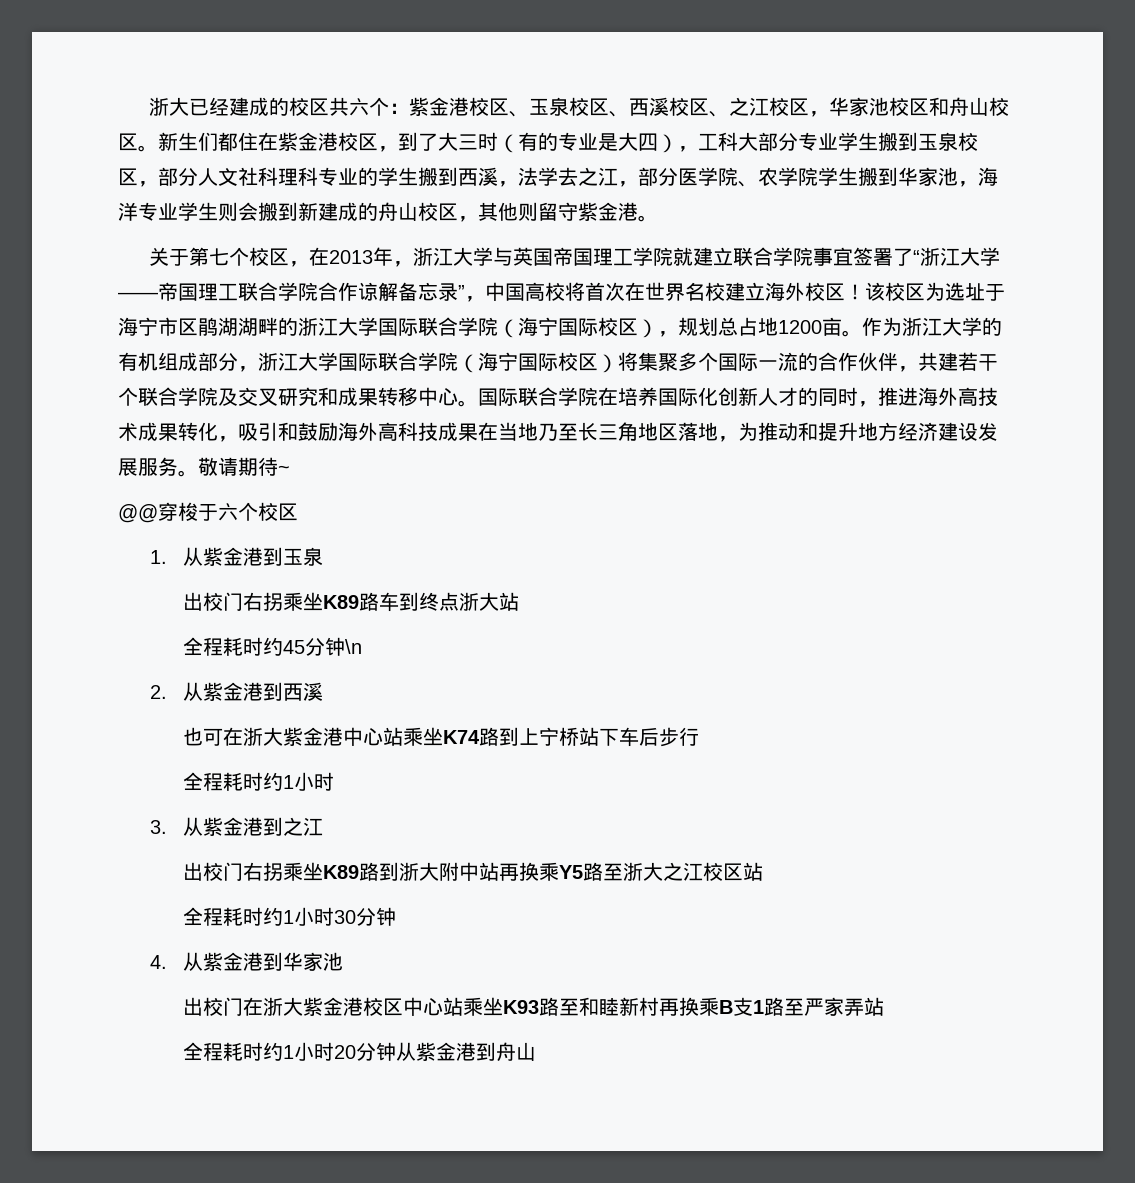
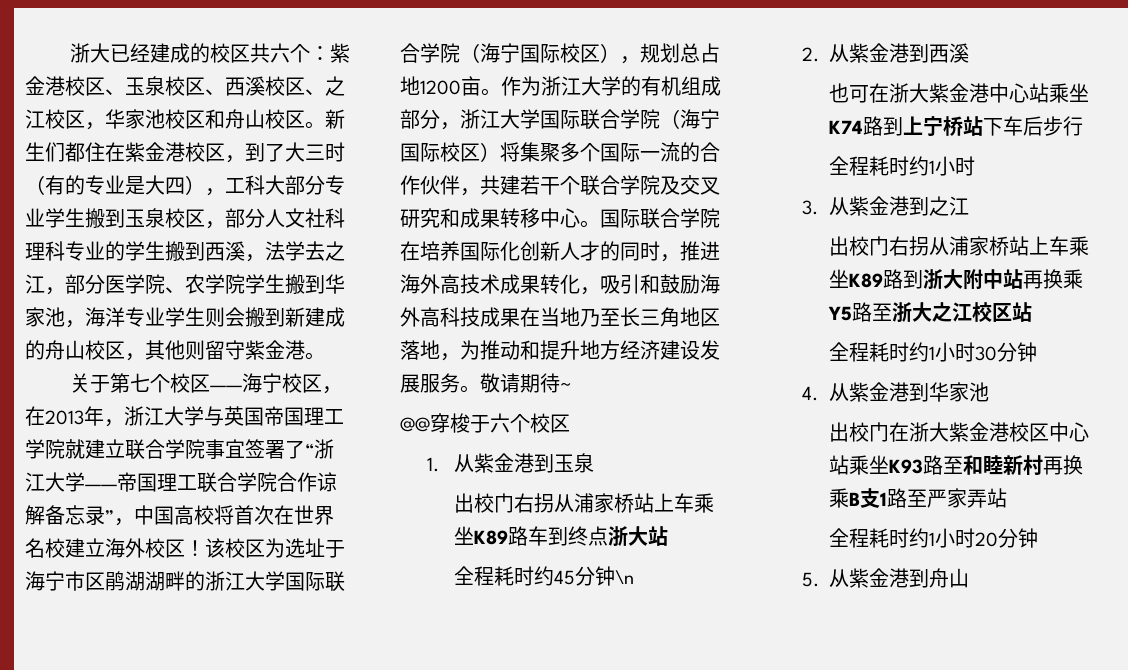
- 关于第七个校区，在2013年，浙江大学与英国帝国理工学院就建立联合学院事宜签署了“浙江大学——帝国理工联合学院合作谅解备忘录”，中国高校将首次在世界名校建立海外校区！
+ 关于第七个校区——海宁校区，在2013年，浙江大学与英国帝国理工学院就建立联合学院事宜签署了“浙江大学——帝国理工联合学院合作谅解备忘录”，中国高校将首次在世界名校建立海外校区！
- 出校门右拐乘坐K89路车到终点浙大站
+ 出校门右拐从浦家桥站上车乘坐K89路车到终点浙大站
- 出校门右拐乘坐K89路到浙大附中站再换乘Y5路至浙大之江校区站
+ 出校门右拐从浦家桥站上车乘坐K89路到浙大附中站再换乘Y5路至浙大之江校区站
- 全程耗时约1小时20分钟从紫金港到舟山
+ 全程耗时约1小时20分钟
+ 5.从紫金港到舟山

